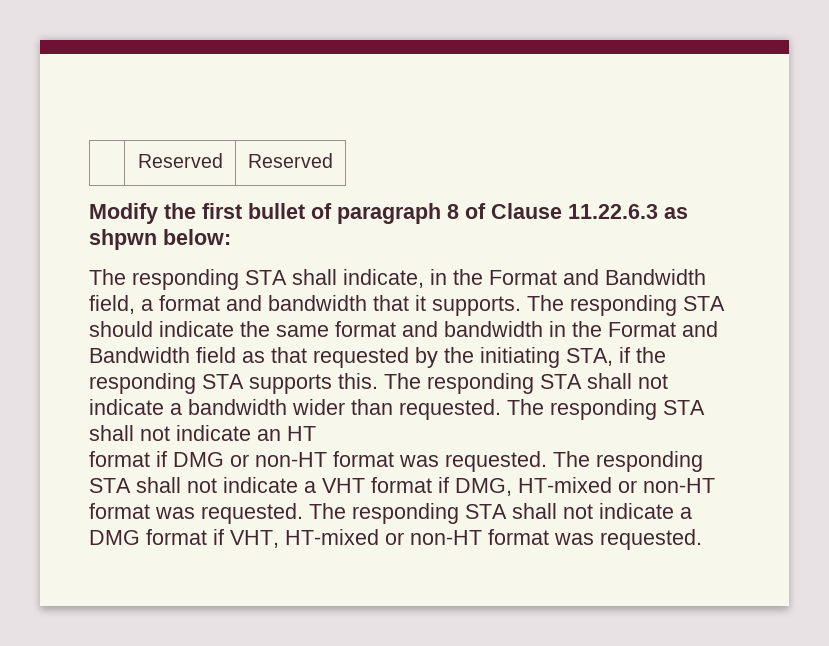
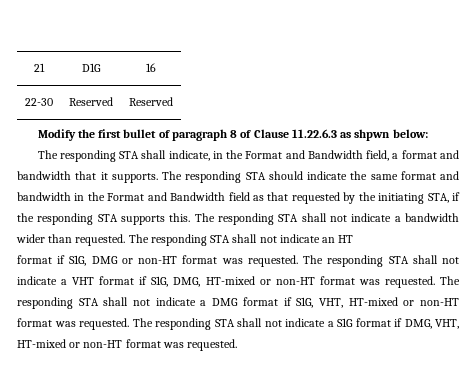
- | Reserved | Reserved
+ 21 | D1G | 16
+ 22-30 | Reserved | Reserved
- format if DMG or non-HT format was requested.
+ format if S1G, DMG or non-HT format was requested.
- The responding STA shall not indicate a VHT format if DMG, HT-mixed or non-HT format was requested.
+ The responding STA shall not indicate a VHT format if S1G, DMG, HT-mixed or non-HT format was requested.
- The responding STA shall not indicate a DMG format if VHT, HT-mixed or non-HT format was requested.
+ The responding STA shall not indicate a DMG format if S1G, VHT, HT-mixed or non-HT format was requested. The responding STA shall not indicate a S1G format if DMG, VHT, HT-mixed or non-HT format was requested.

